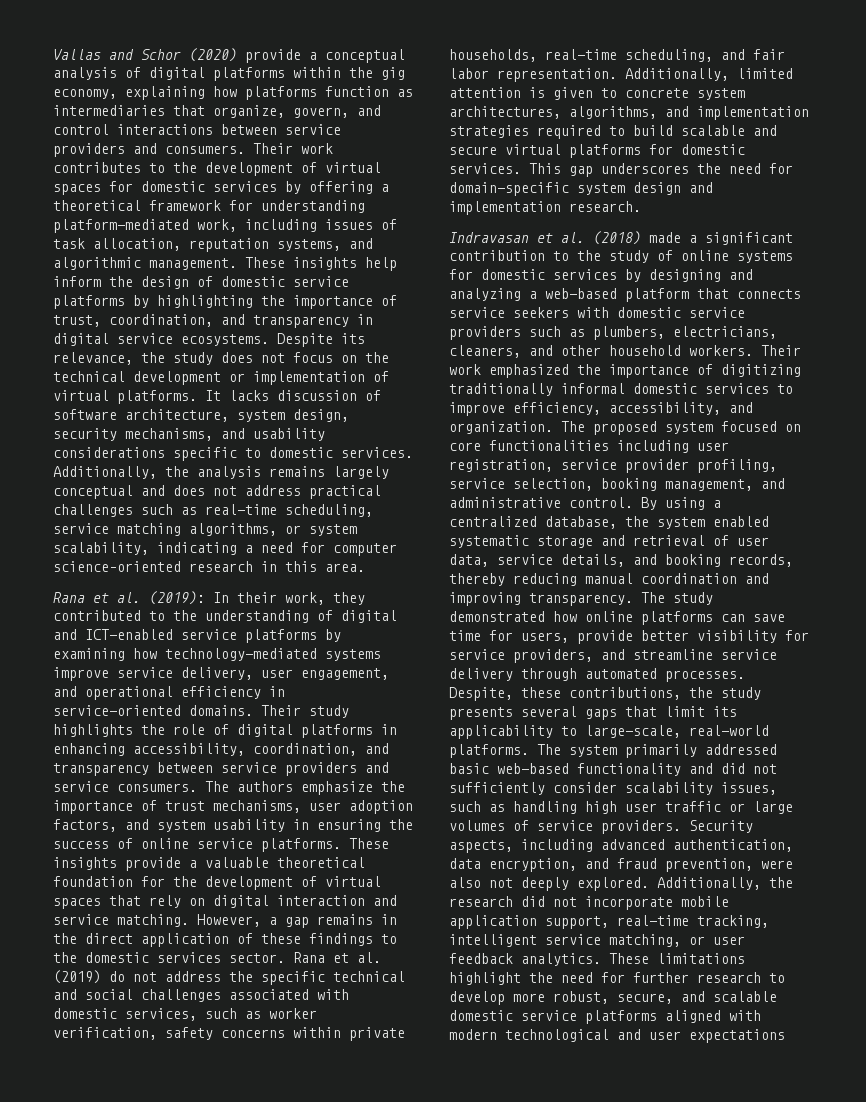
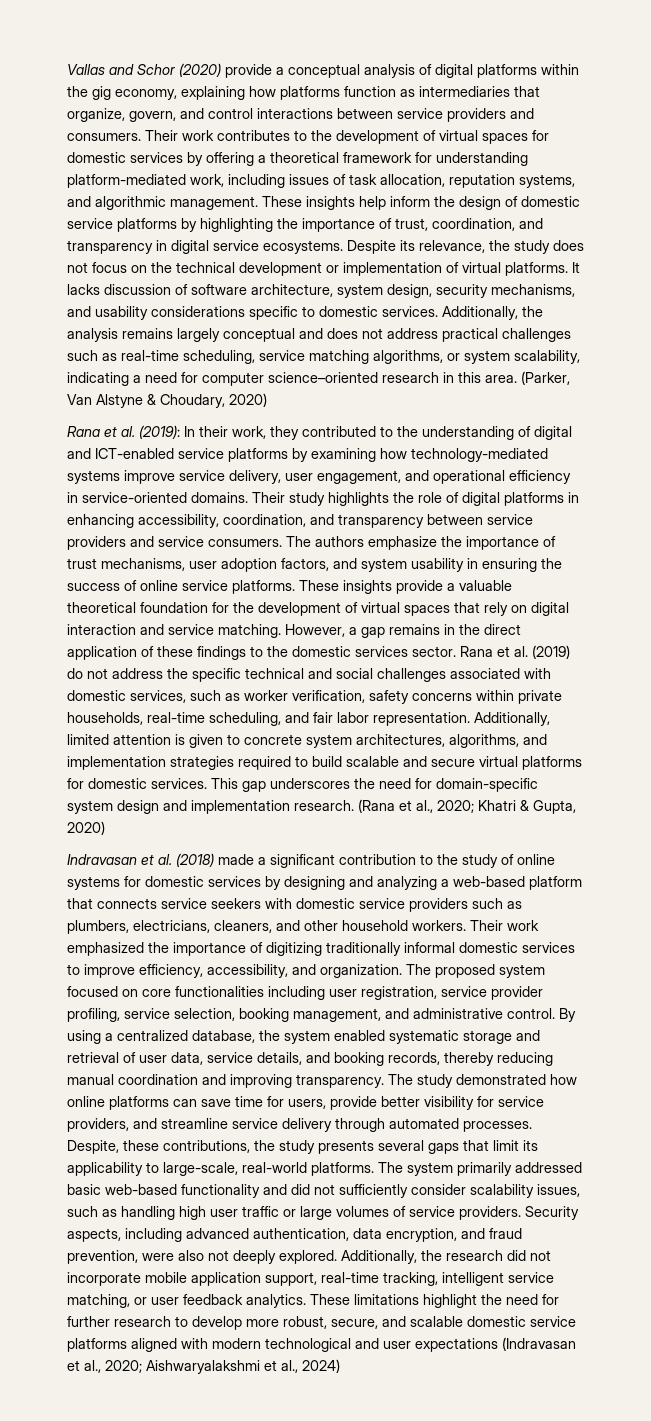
+ (Parker, Van Alstyne & Choudary, 2020)
+ (Rana et al., 2020; Khatri & Gupta, 2020)
- These limitations highlight the need for further research to develop more robust, secure, and scalable domestic service platforms aligned with modern technological and user expectations
+ These limitations highlight the need for further research to develop more robust, secure, and scalable domestic service platforms aligned with modern technological and user expectations (Indravasan et al., 2020; Aishwaryalakshmi et al., 2024)

